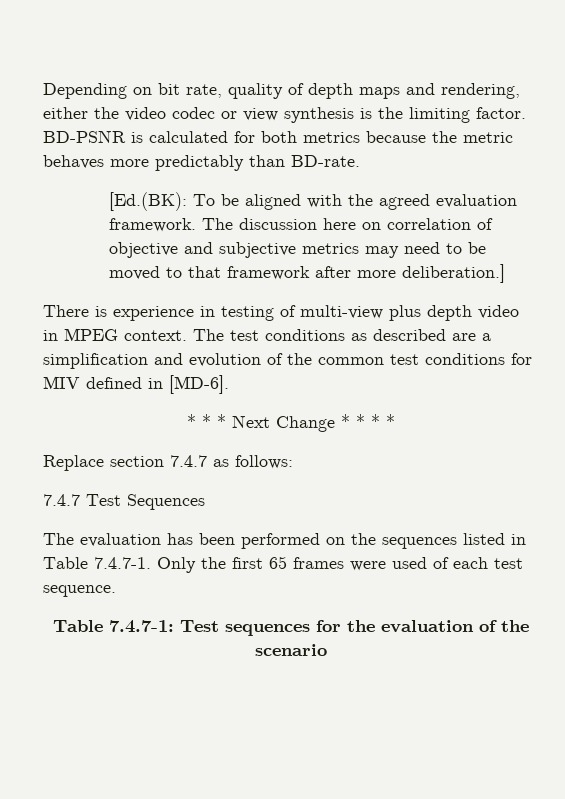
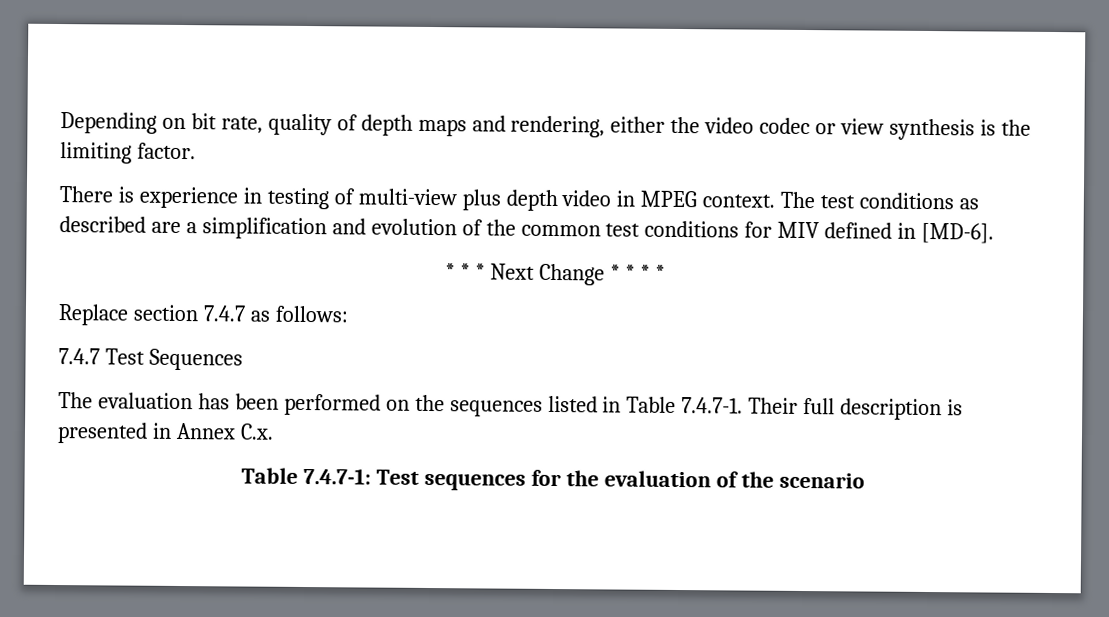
- BD-PSNR is calculated for both metrics because the metric behaves more predictably than BD-rate.
- [Ed.(BK): To be aligned with the agreed evaluation framework. The discussion here on correlation of objective and subjective metrics may need to be moved to that framework after more deliberation.]
- The evaluation has been performed on the sequences listed in Table 7.4.7-1. Only the first 65 frames were used of each test sequence.
+ The evaluation has been performed on the sequences listed in Table 7.4.7-1. Their full description is presented in Annex C.x.

